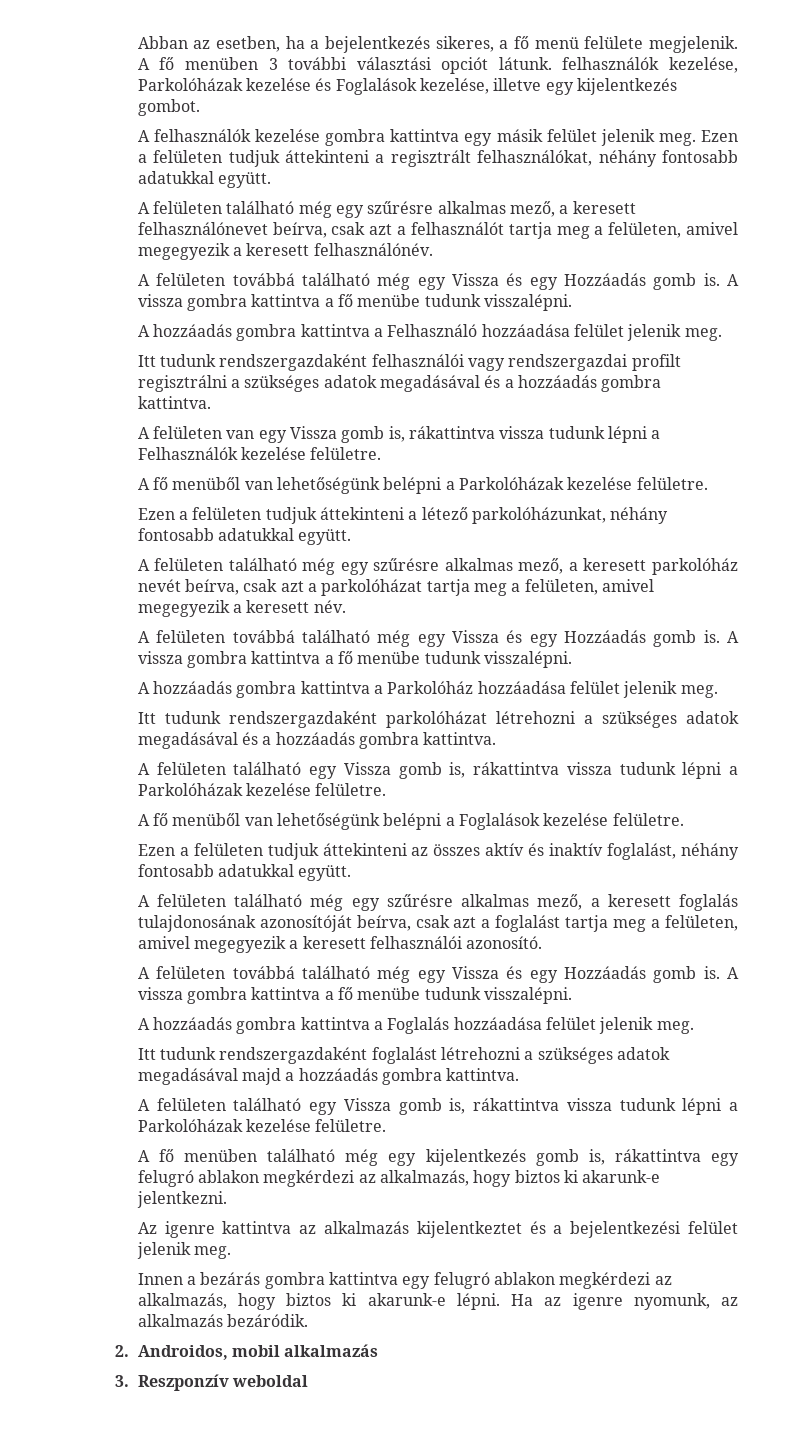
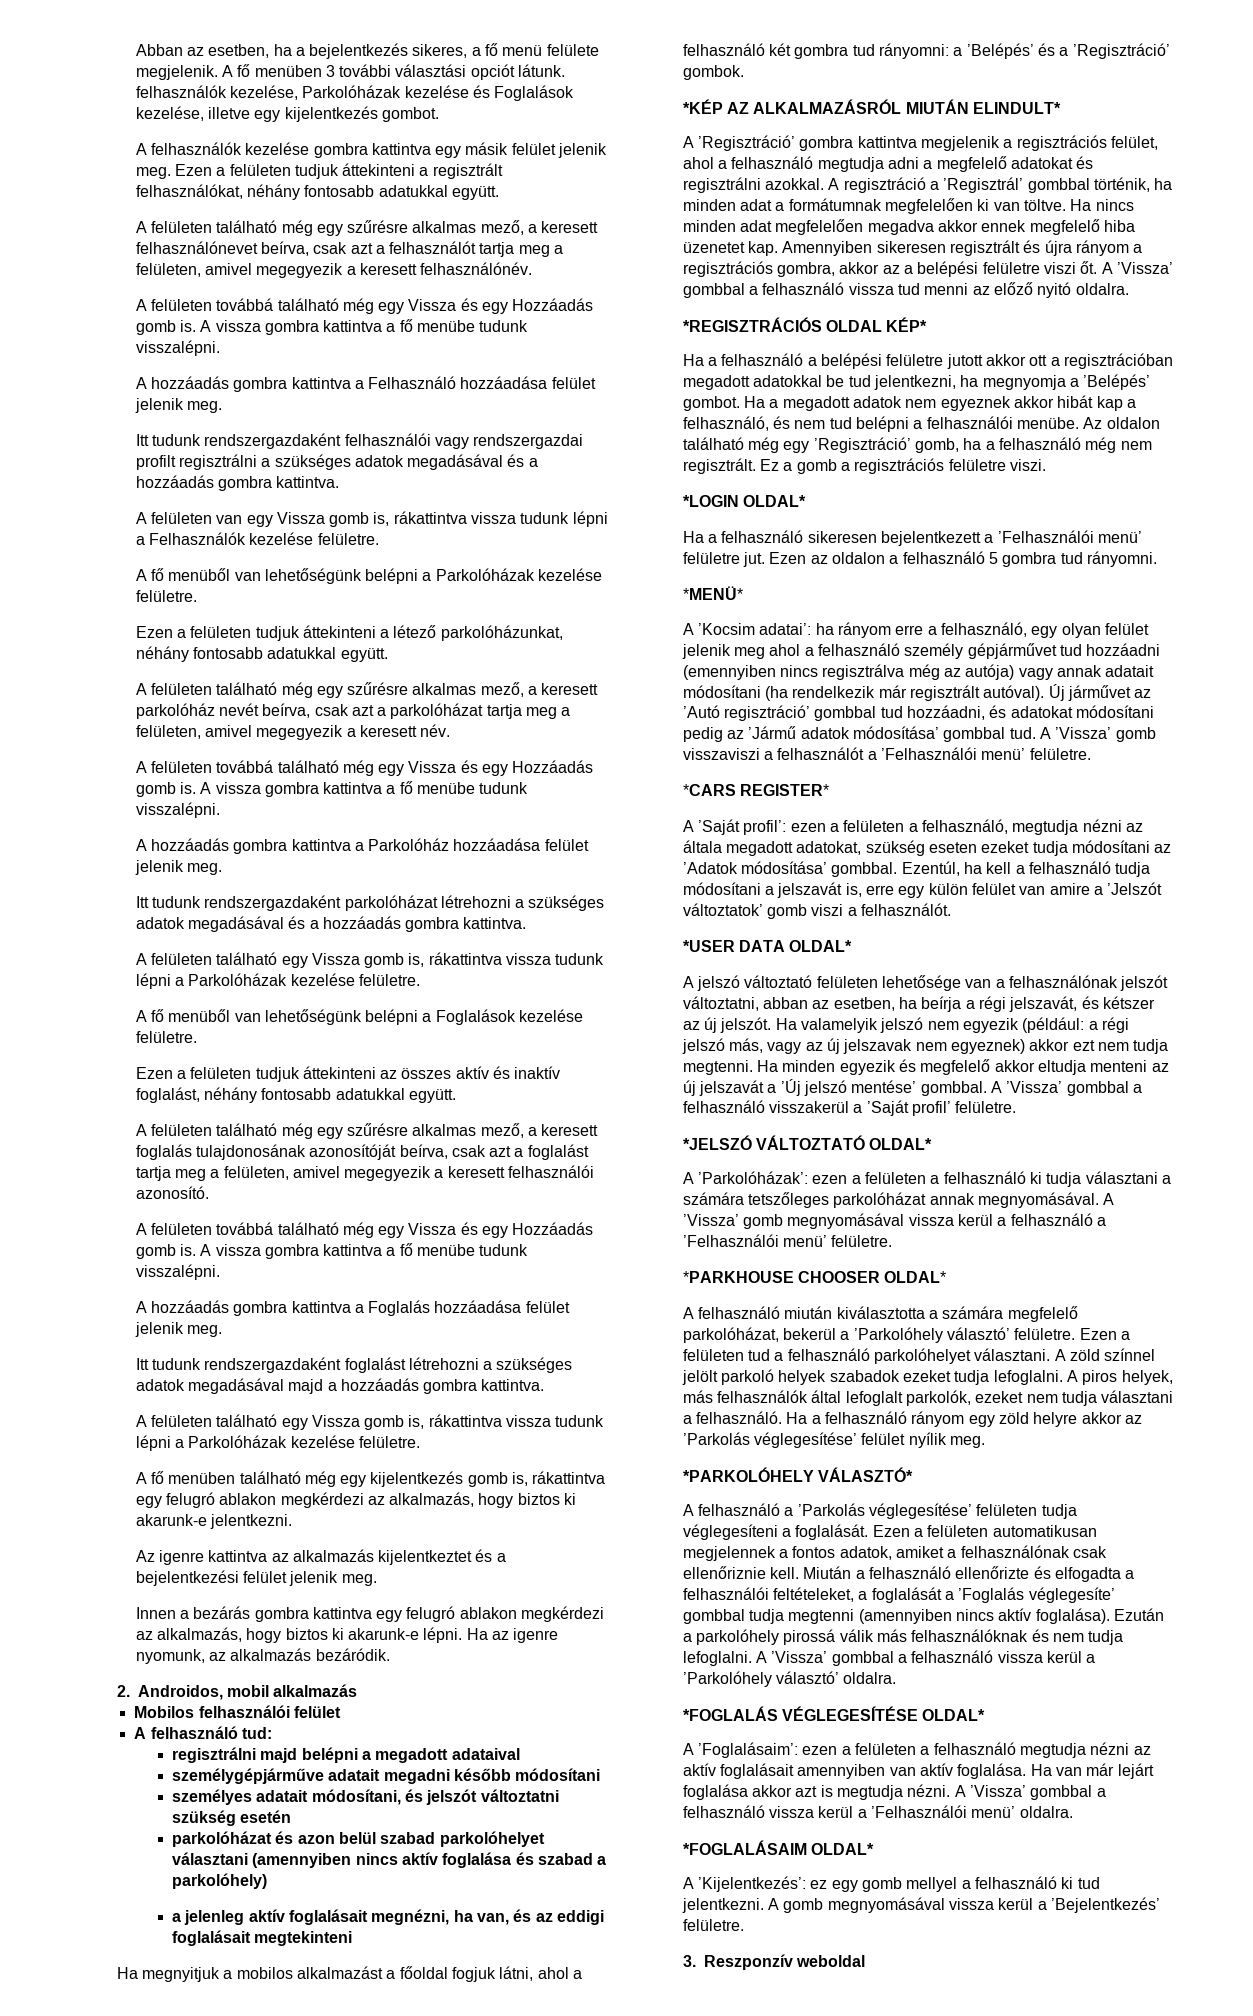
+ Mobilos felhasználói felület
+ A felhasználó tud:
+ regisztrálni majd belépni a megadott adataival
+ személygépjárműve adatait megadni később módosítani
+ személyes adatait módosítani, és jelszót változtatni szükség esetén
+ parkolóházat és azon belül szabad parkolóhelyet választani (amennyiben nincs aktív foglalása és szabad a parkolóhely)
+ a jelenleg aktív foglalásait megnézni, ha van, és az eddigi foglalásait megtekinteni
+ Ha megnyitjuk a mobilos alkalmazást a főoldal fogjuk látni, ahol a felhasználó két gombra tud rányomni: a ’Belépés’ és a ’Regisztráció’ gombok.
+ *KÉP AZ ALKALMAZÁSRÓL MIUTÁN ELINDULT*
+ A ’Regisztráció’ gombra kattintva megjelenik a regisztrációs felület, ahol a felhasználó megtudja adni a megfelelő adatokat és regisztrálni azokkal. A regisztráció a ’Regisztrál’ gombbal történik, ha minden adat a formátumnak megfelelően ki van töltve. Ha nincs minden adat megfelelően megadva akkor ennek megfelelő hiba üzenetet kap. Amennyiben sikeresen regisztrált és újra rányom a regisztrációs gombra, akkor az a belépési felületre viszi őt. A ’Vissza’ gombbal a felhasználó vissza tud menni az előző nyitó oldalra.
+ *REGISZTRÁCIÓS OLDAL KÉP*
+ Ha a felhasználó a belépési felületre jutott akkor ott a regisztrációban megadott adatokkal be tud jelentkezni, ha megnyomja a ’Belépés’ gombot. Ha a megadott adatok nem egyeznek akkor hibát kap a felhasználó, és nem tud belépni a felhasználói menübe. Az oldalon található még egy ’Regisztráció’ gomb, ha a felhasználó még nem regisztrált. Ez a gomb a regisztrációs felületre viszi.
+ *LOGIN OLDAL*
+ Ha a felhasználó sikeresen bejelentkezett a ’Felhasználói menü’ felületre jut. Ezen az oldalon a felhasználó 5 gombra tud rányomni.
+ *MENÜ*
+ A ’Kocsim adatai’: ha rányom erre a felhasználó, egy olyan felület jelenik meg ahol a felhasználó személy gépjárművet tud hozzáadni (emennyiben nincs regisztrálva még az autója) vagy annak adatait módosítani (ha rendelkezik már regisztrált autóval). Új járművet az ’Autó regisztráció’ gombbal tud hozzáadni, és adatokat módosítani pedig az ’Jármű adatok módosítása’ gombbal tud. A ’Vissza’ gomb visszaviszi a felhasználót a ’Felhasználói menü’ felületre.
+ *CARS REGISTER*
+ A ’Saját profil’: ezen a felületen a felhasználó, megtudja nézni az általa megadott adatokat, szükség eseten ezeket tudja módosítani az ’Adatok módosítása’ gombbal. Ezentúl, ha kell a felhasználó tudja módosítani a jelszavát is, erre egy külön felület van amire a ’Jelszót változtatok’ gomb viszi a felhasználót.
+ *USER DATA OLDAL*
+ A jelszó változtató felületen lehetősége van a felhasználónak jelszót változtatni, abban az esetben, ha beírja a régi jelszavát, és kétszer az új jelszót. Ha valamelyik jelszó nem egyezik (például: a régi jelszó más, vagy az új jelszavak nem egyeznek) akkor ezt nem tudja megtenni. Ha minden egyezik és megfelelő akkor eltudja menteni az új jelszavát a ’Új jelszó mentése’ gombbal. A ’Vissza’ gombbal a felhasználó visszakerül a ’Saját profil’ felületre.
+ *JELSZÓ VÁLTOZTATÓ OLDAL*
+ A ’Parkolóházak’: ezen a felületen a felhasználó ki tudja választani a számára tetszőleges parkolóházat annak megnyomásával. A ’Vissza’ gomb megnyomásával vissza kerül a felhasználó a ’Felhasználói menü’ felületre.
+ *PARKHOUSE CHOOSER OLDAL*
+ A felhasználó miután kiválasztotta a számára megfelelő parkolóházat, bekerül a ’Parkolóhely választó’ felületre. Ezen a felületen tud a felhasználó parkolóhelyet választani. A zöld színnel jelölt parkoló helyek szabadok ezeket tudja lefoglalni. A piros helyek, más felhasználók által lefoglalt parkolók, ezeket nem tudja választani a felhasználó. Ha a felhasználó rányom egy zöld helyre akkor az ’Parkolás véglegesítése’ felület nyílik meg.
+ *PARKOLÓHELY VÁLASZTÓ*
+ A felhasználó a ’Parkolás véglegesítése’ felületen tudja véglegesíteni a foglalását. Ezen a felületen automatikusan megjelennek a fontos adatok, amiket a felhasználónak csak ellenőriznie kell. Miután a felhasználó ellenőrizte és elfogadta a felhasználói feltételeket, a foglalását a ’Foglalás véglegesíte’ gombbal tudja megtenni (amennyiben nincs aktív foglalása). Ezután a parkolóhely pirossá válik más felhasználóknak és nem tudja lefoglalni. A ’Vissza’ gombbal a felhasználó vissza kerül a ’Parkolóhely választó’ oldalra.
+ *FOGLALÁS VÉGLEGESÍTÉSE OLDAL*
+ A ’Foglalásaim’: ezen a felületen a felhasználó megtudja nézni az aktív foglalásait amennyiben van aktív foglalása. Ha van már lejárt foglalása akkor azt is megtudja nézni. A ’Vissza’ gombbal a felhasználó vissza kerül a ’Felhasználói menü’ oldalra.
+ *FOGLALÁSAIM OLDAL*
+ A ’Kijelentkezés’: ez egy gomb mellyel a felhasználó ki tud jelentkezni. A gomb megnyomásával vissza kerül a ’Bejelentkezés’ felületre.

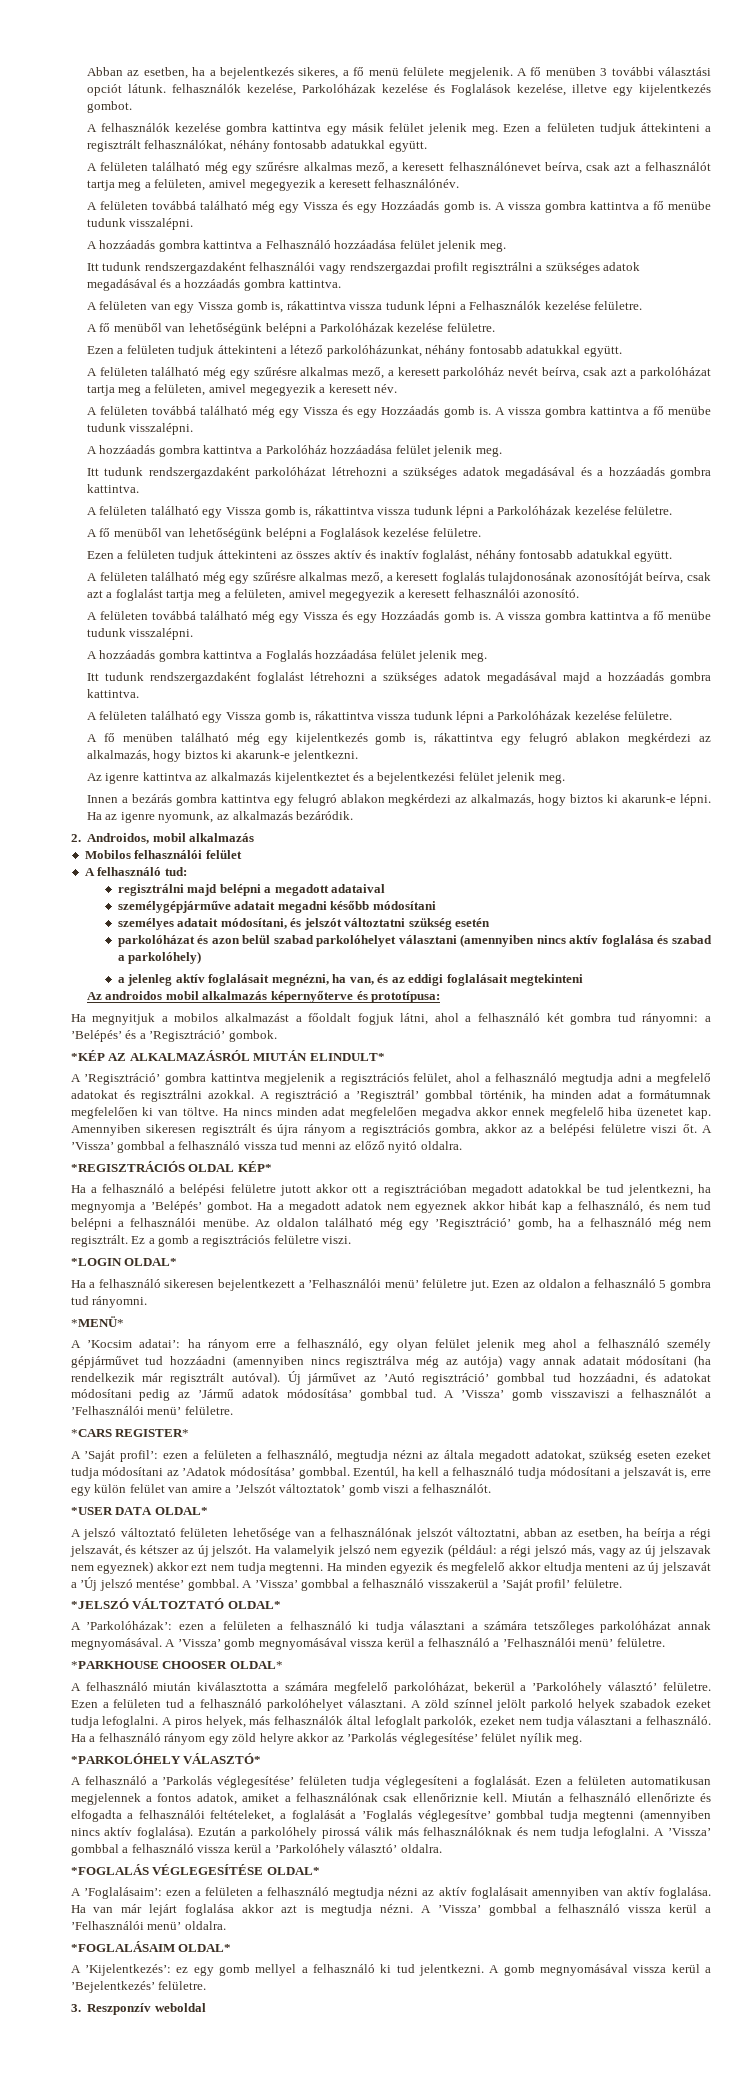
+ Az androidos mobil alkalmazás képernyőterve és prototípusa:
- Ha megnyitjuk a mobilos alkalmazást a főoldal fogjuk látni, ahol a felhasználó két gombra tud rányomni: a ’Belépés’ és a ’Regisztráció’ gombok.
+ Ha megnyitjuk a mobilos alkalmazást a főoldalt fogjuk látni, ahol a felhasználó két gombra tud rányomni: a ’Belépés’ és a ’Regisztráció’ gombok.
- A ’Kocsim adatai’: ha rányom erre a felhasználó, egy olyan felület jelenik meg ahol a felhasználó személy gépjárművet tud hozzáadni (emennyiben nincs regisztrálva még az autója) vagy annak adatait módosítani (ha rendelkezik már regisztrált autóval).
+ A ’Kocsim adatai’: ha rányom erre a felhasználó, egy olyan felület jelenik meg ahol a felhasználó személy gépjárművet tud hozzáadni (amennyiben nincs regisztrálva még az autója) vagy annak adatait módosítani (ha rendelkezik már regisztrált autóval).
- Miután a felhasználó ellenőrizte és elfogadta a felhasználói feltételeket, a foglalását a ’Foglalás véglegesíte’ gombbal tudja megtenni (amennyiben nincs aktív foglalása).
+ Miután a felhasználó ellenőrizte és elfogadta a felhasználói feltételeket, a foglalását a ’Foglalás véglegesítve’ gombbal tudja megtenni (amennyiben nincs aktív foglalása).

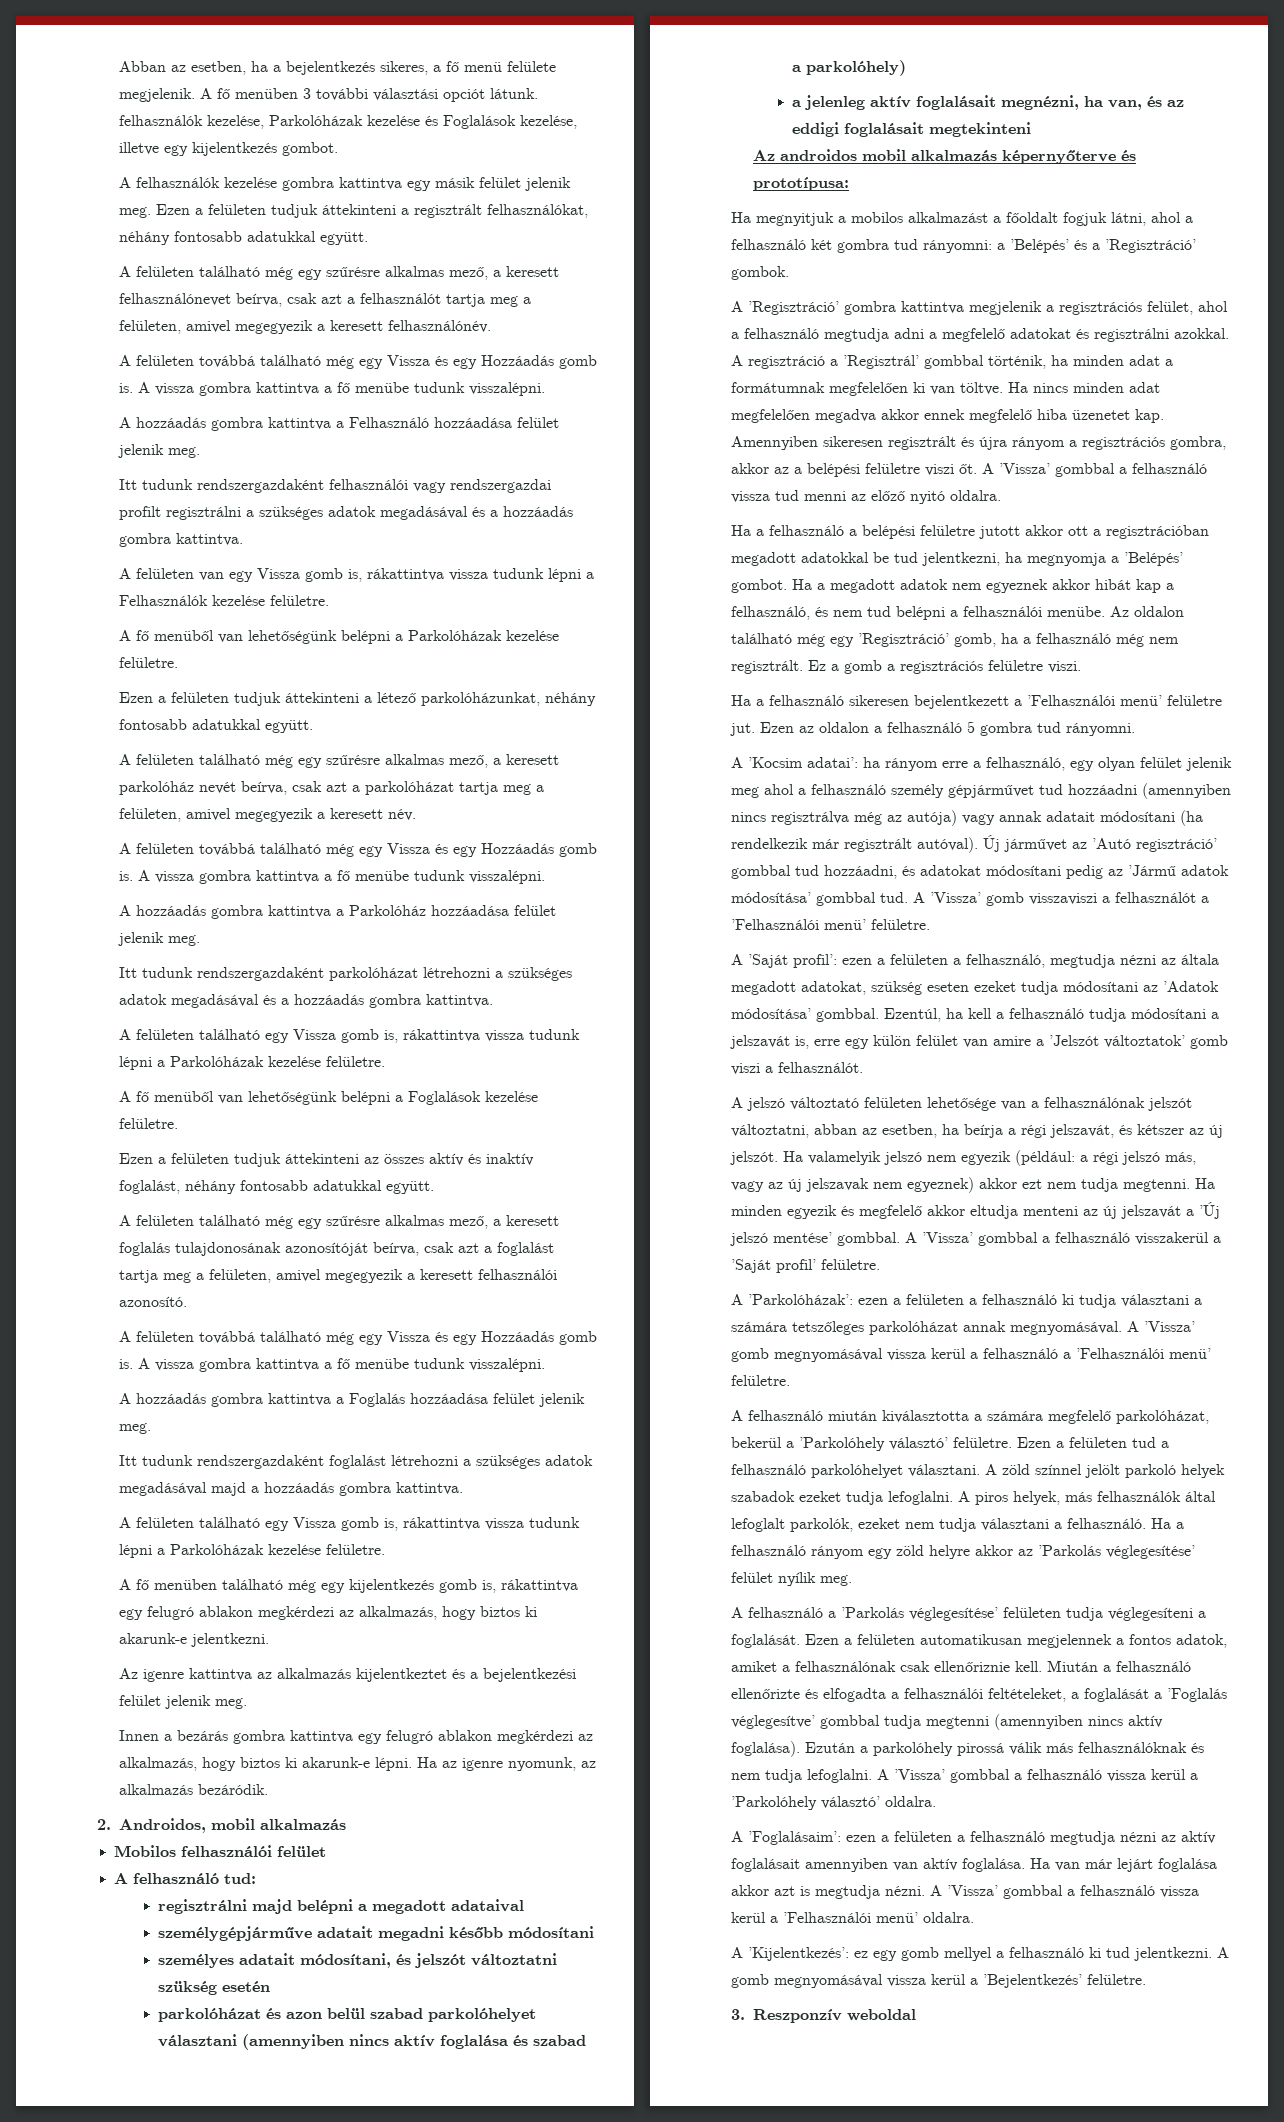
- *KÉP AZ ALKALMAZÁSRÓL MIUTÁN ELINDULT*
- *REGISZTRÁCIÓS OLDAL KÉP*
- *LOGIN OLDAL*
- *MENÜ*
- *CARS REGISTER*
- *USER DATA OLDAL*
- *JELSZÓ VÁLTOZTATÓ OLDAL*
- *PARKHOUSE CHOOSER OLDAL*
- *PARKOLÓHELY VÁLASZTÓ*
- *FOGLALÁS VÉGLEGESÍTÉSE OLDAL*
- *FOGLALÁSAIM OLDAL*

